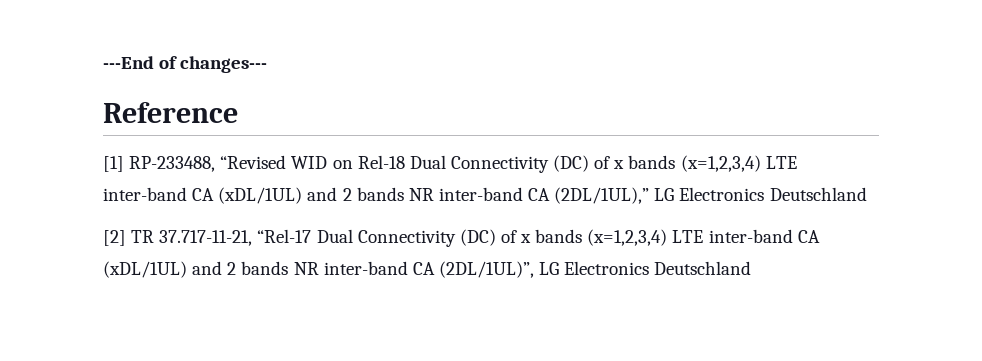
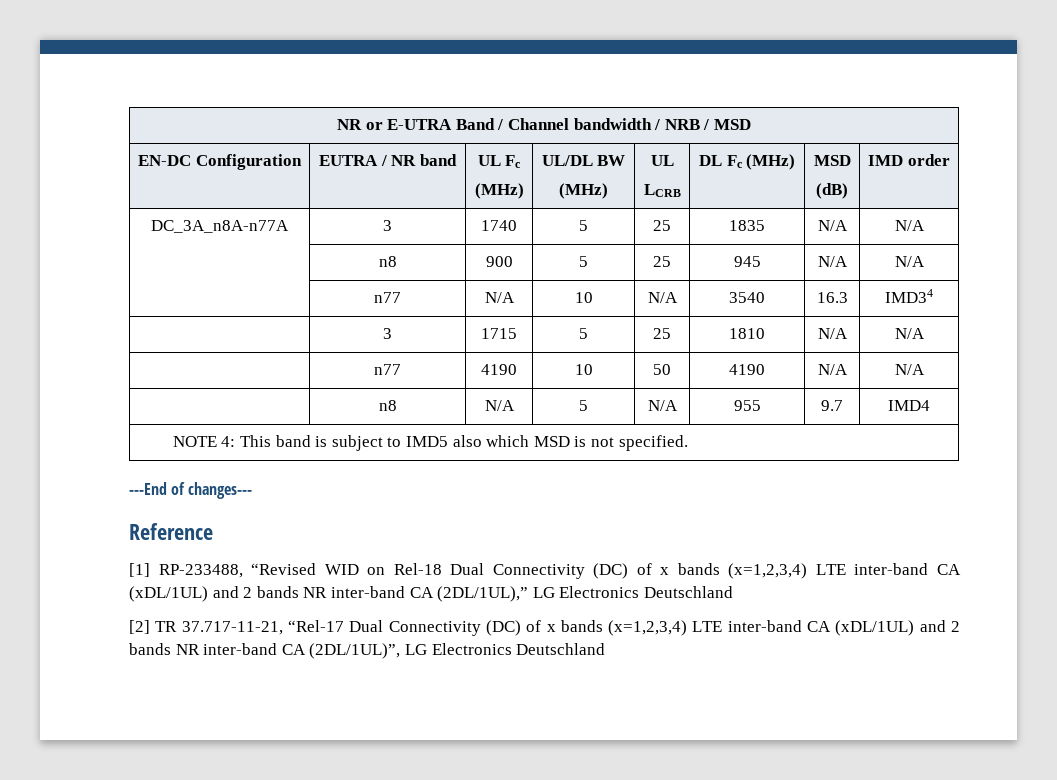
+ NR or E-UTRA Band / Channel bandwidth / NRB / MSD
+ EN-DC Configuration | EUTRA / NR band | UL Fc
+ (MHz) | UL/DL BW
+ (MHz) | UL
+ LCRB | DL Fc (MHz) | MSD
+ (dB) | IMD order
+ DC_3A_n8A-n77A | 3 | 1740 | 5 | 25 | 1835 | N/A | N/A
+ | n8 | 900 | 5 | 25 | 945 | N/A | N/A
+ | n77 | N/A | 10 | N/A | 3540 | 16.3 | IMD34
+ | 3 | 1715 | 5 | 25 | 1810 | N/A | N/A
+ | n77 | 4190 | 10 | 50 | 4190 | N/A | N/A
+ | n8 | N/A | 5 | N/A | 955 | 9.7 | IMD4
+ NOTE 4: This band is subject to IMD5 also which MSD is not specified.

